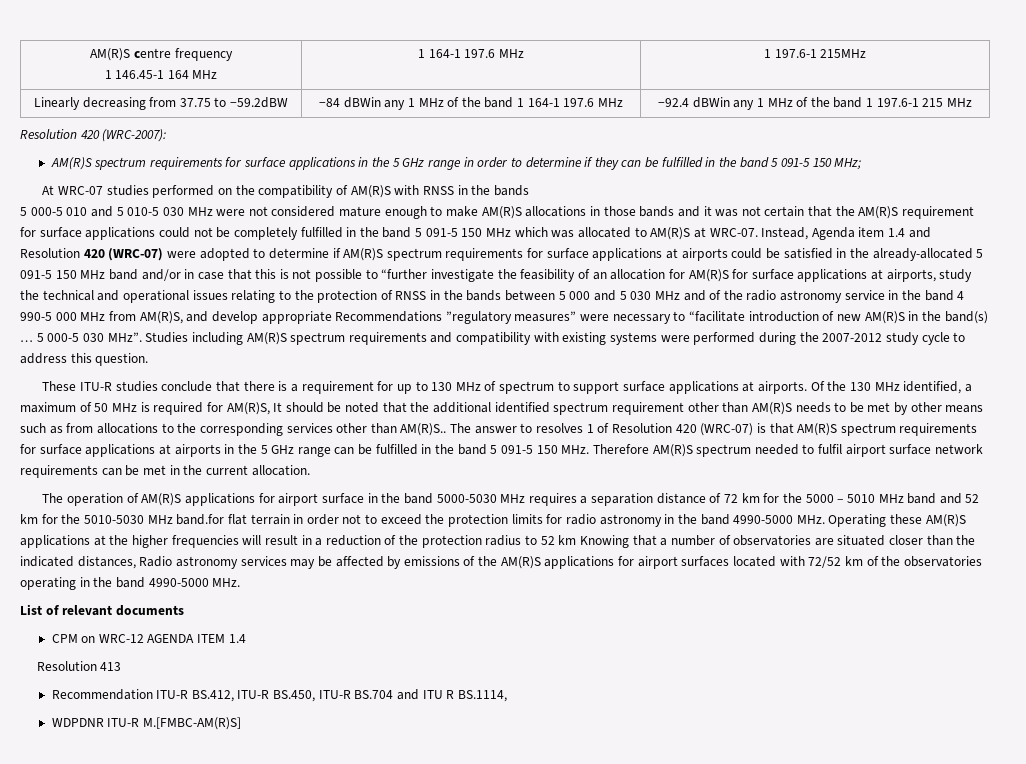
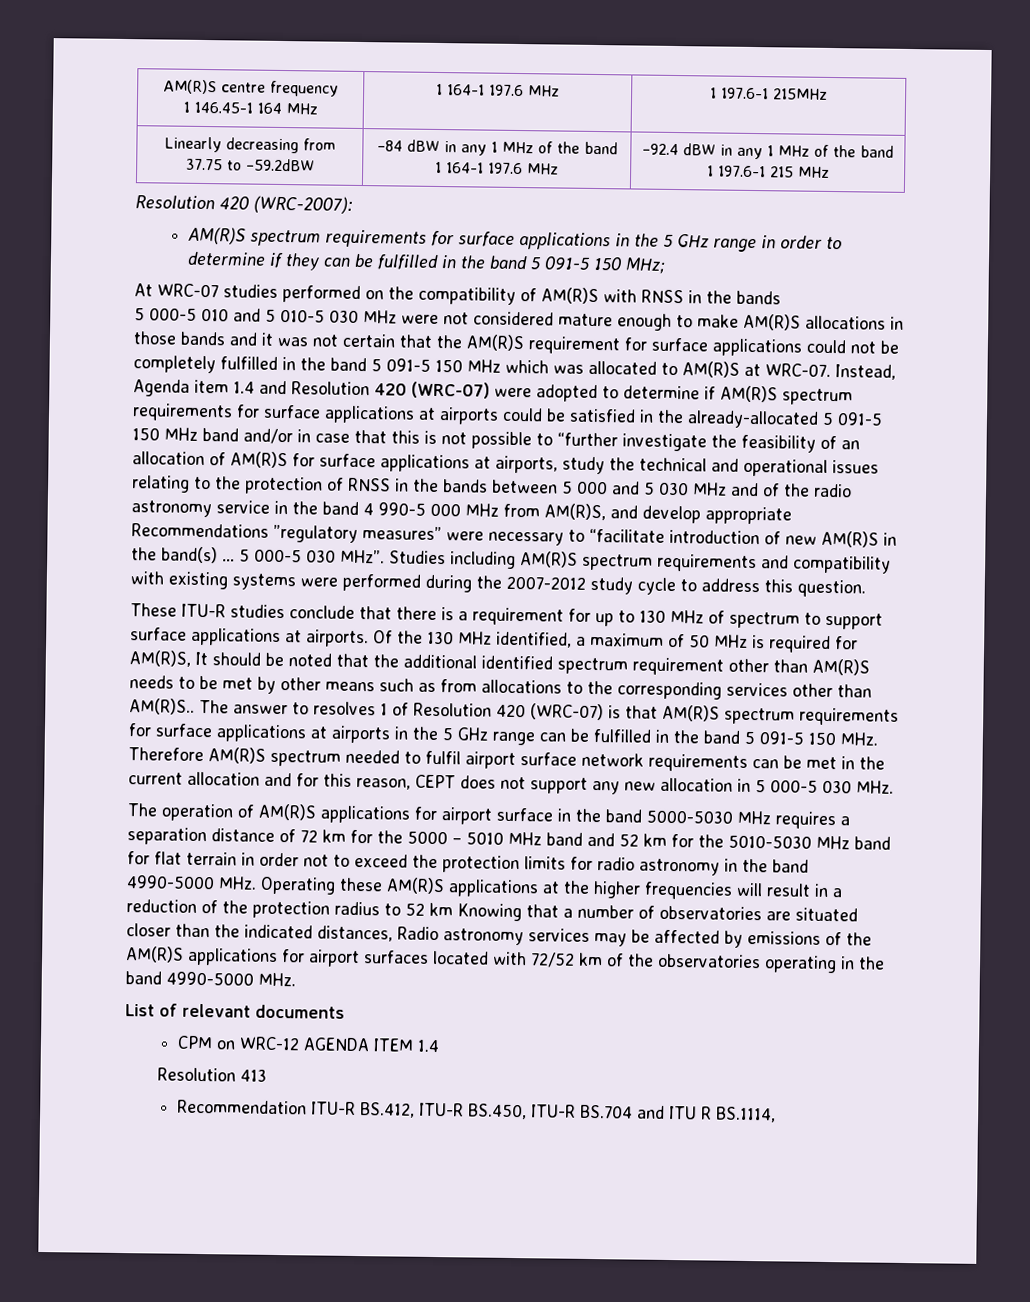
- Linearly decreasing from 37.75 to −59.2dBW | −84 dBWin any 1 MHz of the band 1 164-1 197.6 MHz | −92.4 dBWin any 1 MHz of the band 1 197.6-1 215 MHz
+ Linearly decreasing from 37.75 to −59.2dBW | −84 dBW in any 1 MHz of the band 1 164-1 197.6 MHz | −92.4 dBW in any 1 MHz of the band 1 197.6-1 215 MHz
- Instead, Agenda item 1.4 and Resolution 420 (WRC-07) were adopted to determine if AM(R)S spectrum requirements for surface applications at airports could be satisfied in the already-allocated 5 091-5 150 MHz band and/or in case that this is not possible to “further investigate the feasibility of an allocation for AM(R)S for surface applications at airports, study the technical and operational issues relating to the protection of RNSS in the bands between 5 000 and 5 030 MHz and of the radio astronomy service in the band 4 990-5 000 MHz from AM(R)S, and develop appropriate Recommendations ”regulatory measures” were necessary to “facilitate introduction of new AM(R)S in the band(s) …
+ Instead, Agenda item 1.4 and Resolution 420 (WRC-07) were adopted to determine if AM(R)S spectrum requirements for surface applications at airports could be satisfied in the already-allocated 5 091-5 150 MHz band and/or in case that this is not possible to “further investigate the feasibility of an allocation of AM(R)S for surface applications at airports, study the technical and operational issues relating to the protection of RNSS in the bands between 5 000 and 5 030 MHz and of the radio astronomy service in the band 4 990-5 000 MHz from AM(R)S, and develop appropriate Recommendations ”regulatory measures” were necessary to “facilitate introduction of new AM(R)S in the band(s) …
- The answer to resolves 1 of Resolution 420 (WRC-07) is that AM(R)S spectrum requirements for surface applications at airports in the 5 GHz range can be fulfilled in the band 5 091-5 150 MHz. Therefore AM(R)S spectrum needed to fulfil airport surface network requirements can be met in the current allocation.
+ The answer to resolves 1 of Resolution 420 (WRC-07) is that AM(R)S spectrum requirements for surface applications at airports in the 5 GHz range can be fulfilled in the band 5 091-5 150 MHz. Therefore AM(R)S spectrum needed to fulfil airport surface network requirements can be met in the current allocation and for this reason, CEPT does not support any new allocation in 5 000-5 030 MHz.
- The operation of AM(R)S applications for airport surface in the band 5000-5030 MHz requires a separation distance of 72 km for the 5000 – 5010 MHz band and 52 km for the 5010-5030 MHz band.for flat terrain in order not to exceed the protection limits for radio astronomy in the band 4990-5000 MHz. Operating these AM(R)S applications at the higher frequencies will result in a reduction of the protection radius to 52 km Knowing that a number of observatories are situated closer than the indicated distances, Radio astronomy services may be affected by emissions of the AM(R)S applications for airport surfaces located with 72/52 km of the observatories operating in the band 4990-5000 MHz.
+ The operation of AM(R)S applications for airport surface in the band 5000-5030 MHz requires a separation distance of 72 km for the 5000 – 5010 MHz band and 52 km for the 5010-5030 MHz band for flat terrain in order not to exceed the protection limits for radio astronomy in the band 4990-5000 MHz. Operating these AM(R)S applications at the higher frequencies will result in a reduction of the protection radius to 52 km Knowing that a number of observatories are situated closer than the indicated distances, Radio astronomy services may be affected by emissions of the AM(R)S applications for airport surfaces located with 72/52 km of the observatories operating in the band 4990-5000 MHz.
- WDPDNR ITU-R M.[FMBC-AM(R)S]

